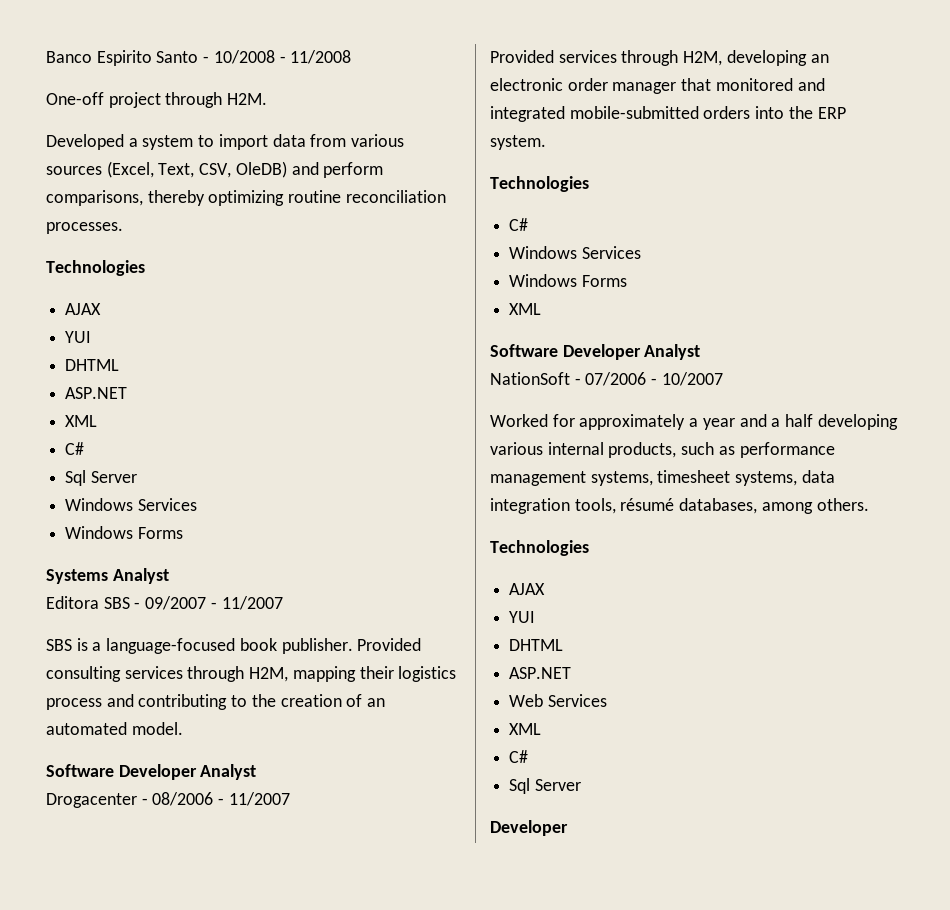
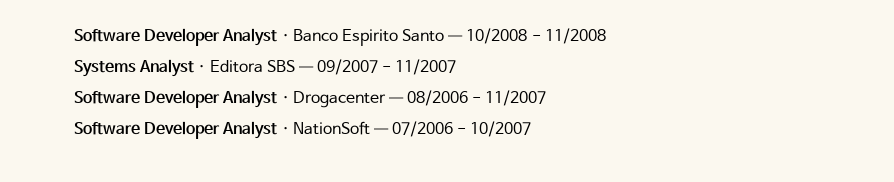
- Banco Espirito Santo - 10/2008 - 11/2008
+ Software Developer Analyst · Banco Espirito Santo — 10/2008 - 11/2008
- One-off project through H2M.
- Developed a system to import data from various sources (Excel, Text, CSV, OleDB) and perform comparisons, thereby optimizing routine reconciliation processes.
- Technologies
- AJAX
- YUI
- DHTML
- ASP.NET
- XML
- C#
- Sql Server
- Windows Services
- Windows Forms
- Systems Analyst
- Editora SBS - 09/2007 - 11/2007
+ Systems Analyst · Editora SBS — 09/2007 - 11/2007
- SBS is a language-focused book publisher. Provided consulting services through H2M, mapping their logistics process and contributing to the creation of an automated model.
- Software Developer Analyst
- Drogacenter - 08/2006 - 11/2007
- Provided services through H2M, developing an electronic order manager that monitored and integrated mobile-submitted orders into the ERP system.
- Technologies
- C#
- Windows Services
- Windows Forms
- XML
- Software Developer Analyst
- NationSoft - 07/2006 - 10/2007
- Worked for approximately a year and a half developing various internal products, such as performance management systems, timesheet systems, data integration tools, résumé databases, among others.
- Technologies
- AJAX
- YUI
- DHTML
- ASP.NET
- Web Services
- XML
- C#
- Sql Server
- Developer
+ Software Developer Analyst · Drogacenter — 08/2006 - 11/2007
+ Software Developer Analyst · NationSoft — 07/2006 - 10/2007

